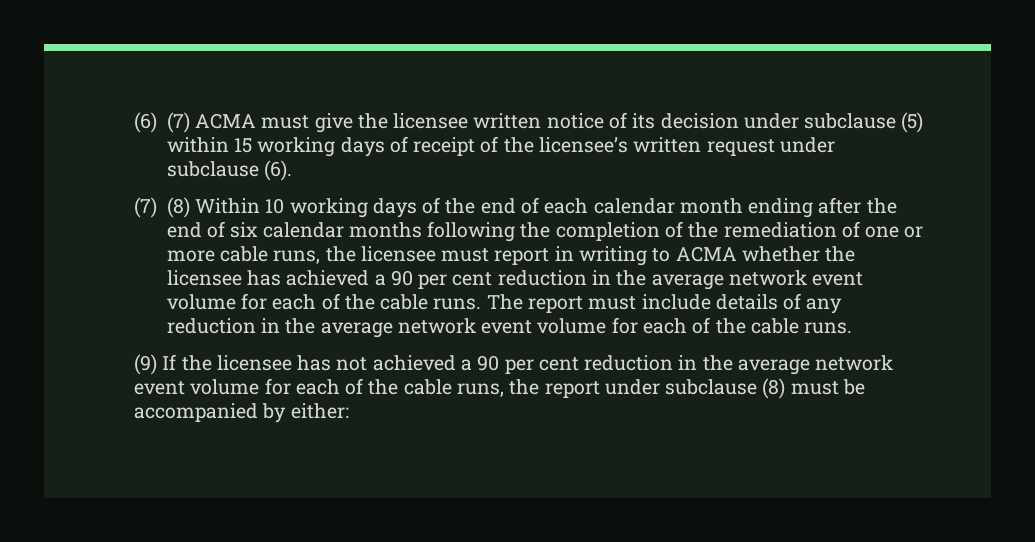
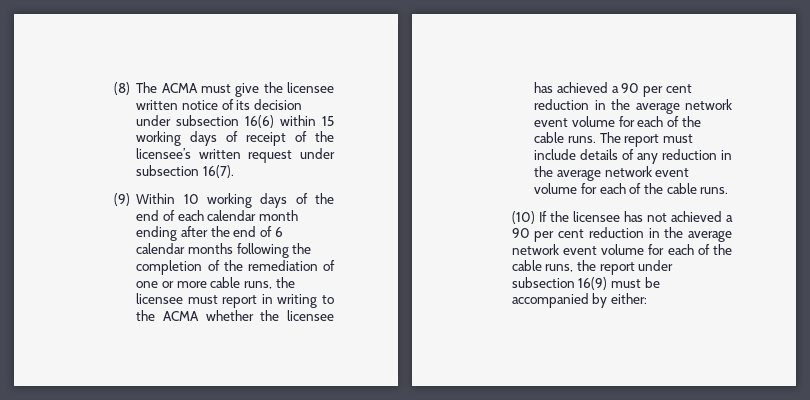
- (6) (7) ACMA must give the licensee written notice of its decision under subclause (5) within 15 working days of receipt of the licensee’s written request under subclause (6).
- (7) (8) Within 10 working days of the end of each calendar month ending after the end of six calendar months following the completion of the remediation of one or more cable runs, the licensee must report in writing to ACMA whether the licensee has achieved a 90 per cent reduction in the average network event volume for each of the cable runs.
+ (8) The ACMA must give the licensee written notice of its decision under subsection 16(6) within 15 working days of receipt of the licensee’s written request under subsection 16(7).
+ (9) Within 10 working days of the end of each calendar month ending after the end of 6 calendar months following the completion of the remediation of one or more cable runs, the licensee must report in writing to the ACMA whether the licensee has achieved a 90 per cent reduction in the average network event volume for each of the cable runs.
- (9) If the licensee has not achieved a 90 per cent reduction in the average network event volume for each of the cable runs, the report under subclause (8) must be accompanied by either:
+ (10) If the licensee has not achieved a 90 per cent reduction in the average network event volume for each of the cable runs, the report under subsection 16(9) must be accompanied by either:

